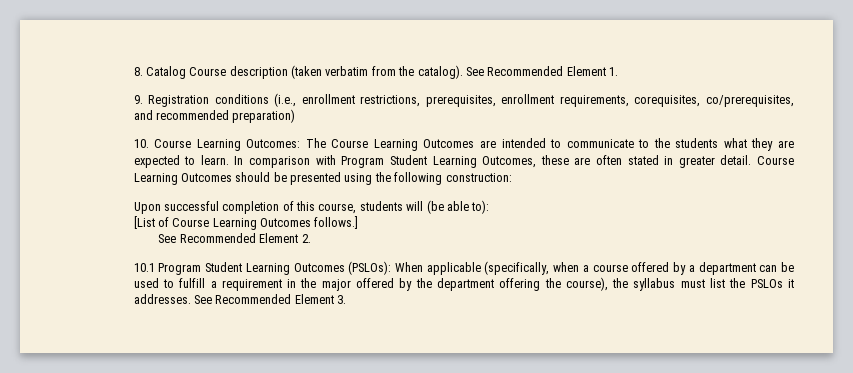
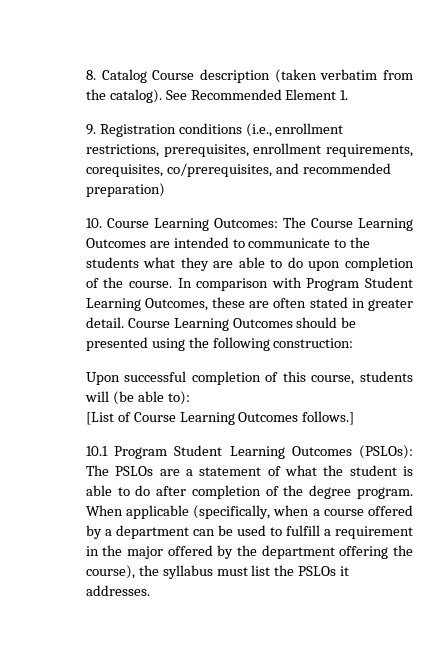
- 10. Course Learning Outcomes: The Course Learning Outcomes are intended to communicate to the students what they are expected to learn.
+ 10. Course Learning Outcomes: The Course Learning Outcomes are intended to communicate to the students what they are able to do upon completion of the course.
- See Recommended Element 2.
- 10.1 Program Student Learning Outcomes (PSLOs): When applicable (specifically, when a course offered by a department can be used to fulfill a requirement in the major offered by the department offering the course), the syllabus must list the PSLOs it addresses. See Recommended Element 3.
+ 10.1 Program Student Learning Outcomes (PSLOs): The PSLOs are a statement of what the student is able to do after completion of the degree program. When applicable (specifically, when a course offered by a department can be used to fulfill a requirement in the major offered by the department offering the course), the syllabus must list the PSLOs it addresses.

